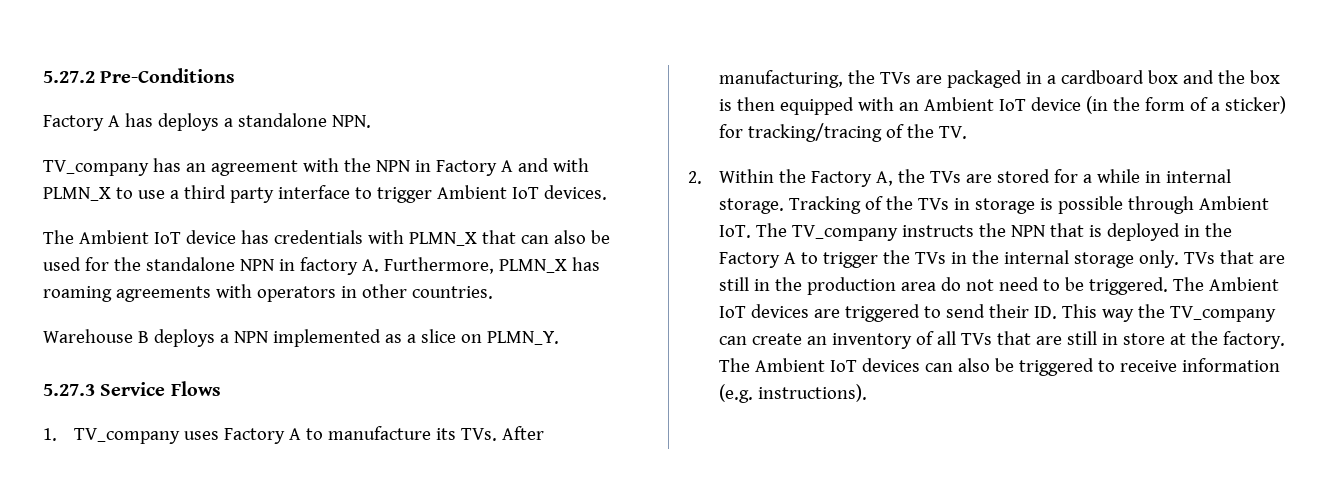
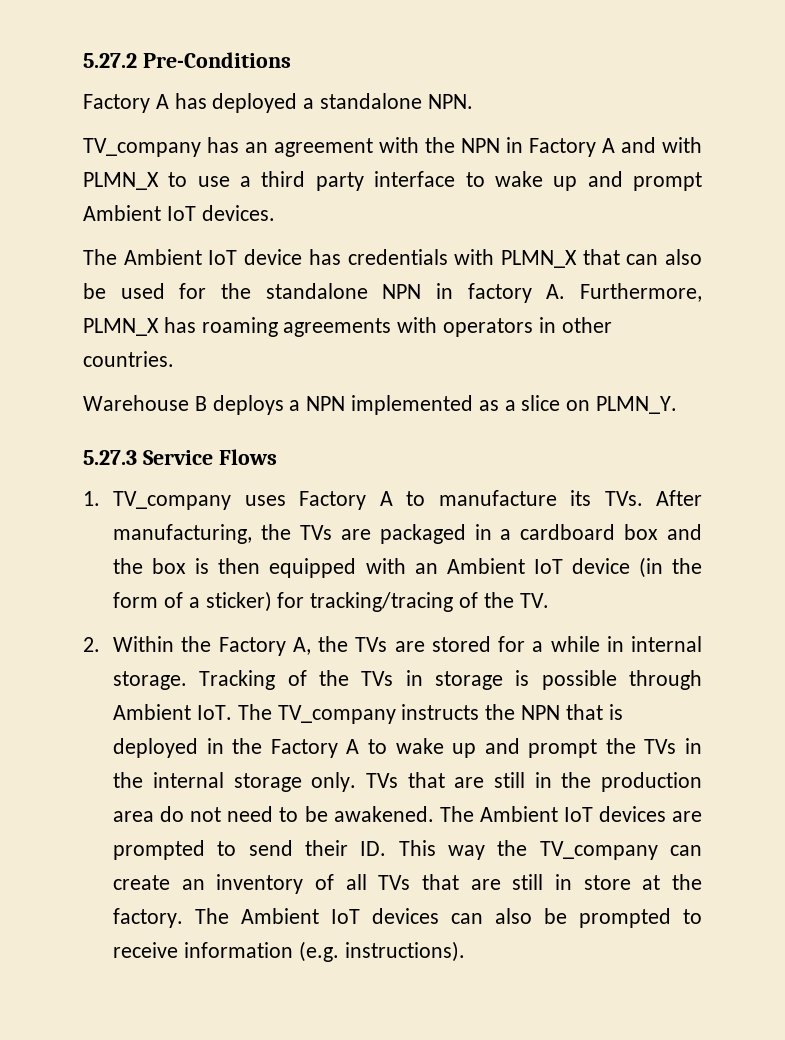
- Factory A has deploys a standalone NPN.
+ Factory A has deployed a standalone NPN.
- TV_company has an agreement with the NPN in Factory A and with PLMN_X to use a third party interface to trigger Ambient IoT devices.
+ TV_company has an agreement with the NPN in Factory A and with PLMN_X to use a third party interface to wake up and prompt Ambient IoT devices.
- Tracking of the TVs in storage is possible through Ambient IoT. The TV_company instructs the NPN that is deployed in the Factory A to trigger the TVs in the internal storage only.
+ Tracking of the TVs in storage is possible through Ambient IoT. The TV_company instructs the NPN that is deployed in the Factory A to wake up and prompt the TVs in the internal storage only.
- TVs that are still in the production area do not need to be triggered.
+ TVs that are still in the production area do not need to be awakened.
- The Ambient IoT devices are triggered to send their ID. This way the TV_company can create an inventory of all TVs that are still in store at the factory.
+ The Ambient IoT devices are prompted to send their ID. This way the TV_company can create an inventory of all TVs that are still in store at the factory.
- The Ambient IoT devices can also be triggered to receive information (e.g. instructions).
+ The Ambient IoT devices can also be prompted to receive information (e.g. instructions).

